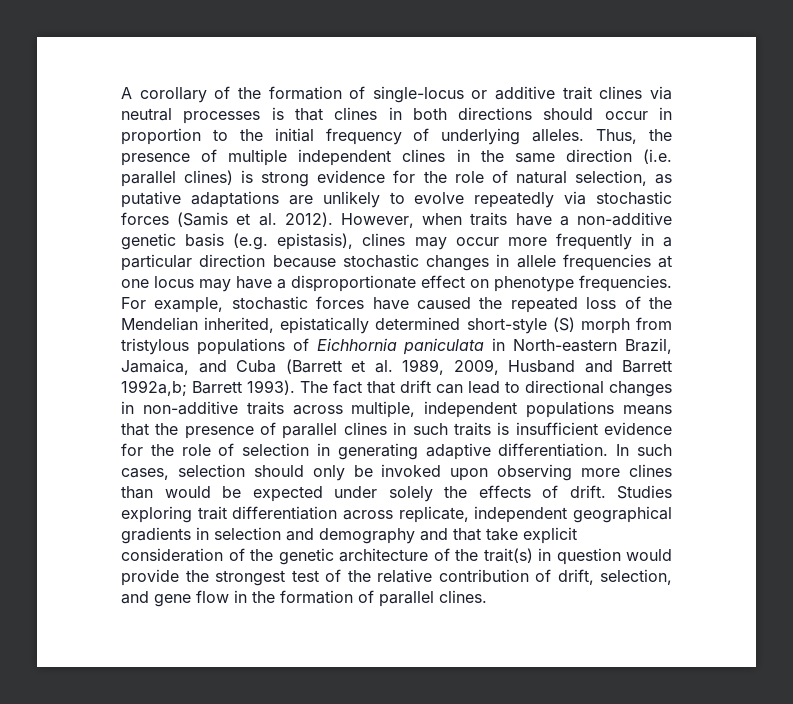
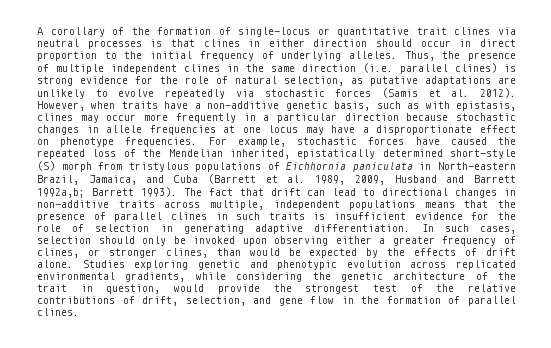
- A corollary of the formation of single-locus or additive trait clines via neutral processes is that clines in both directions should occur in proportion to the initial frequency of underlying alleles.
+ A corollary of the formation of single-locus or quantitative trait clines via neutral processes is that clines in either direction should occur in direct proportion to the initial frequency of underlying alleles.
- However, when traits have a non-additive genetic basis (e.g. epistasis), clines may occur more frequently in a particular direction because stochastic changes in allele frequencies at one locus may have a disproportionate effect on phenotype frequencies.
+ However, when traits have a non-additive genetic basis, such as with epistasis, clines may occur more frequently in a particular direction because stochastic changes in allele frequencies at one locus may have a disproportionate effect on phenotype frequencies.
- In such cases, selection should only be invoked upon observing more clines than would be expected under solely the effects of drift. Studies exploring trait differentiation across replicate, independent geographical gradients in selection and demography and that take explicit consideration of the genetic architecture of the trait(s) in question would provide the strongest test of the relative contribution of drift, selection, and gene flow in the formation of parallel clines.
+ In such cases, selection should only be invoked upon observing either a greater frequency of clines, or stronger clines, than would be expected by the effects of drift alone. Studies exploring genetic and phenotypic evolution across replicated environmental gradients, while considering the genetic architecture of the trait in question, would provide the strongest test of the relative contributions of drift, selection, and gene flow in the formation of parallel clines.

